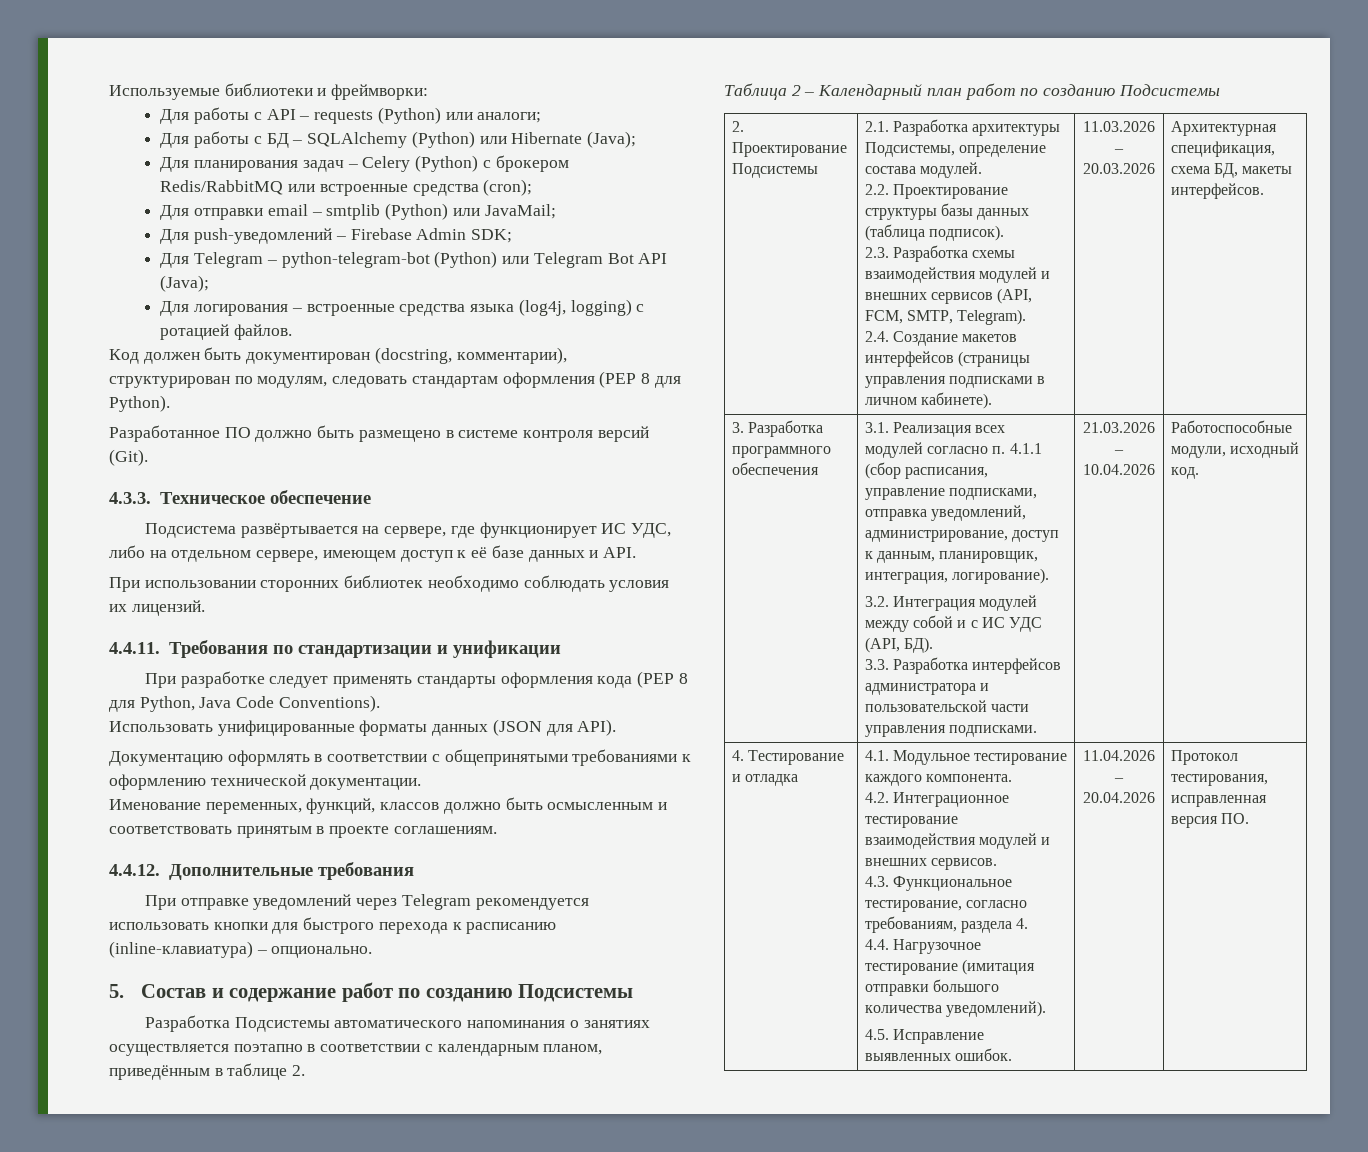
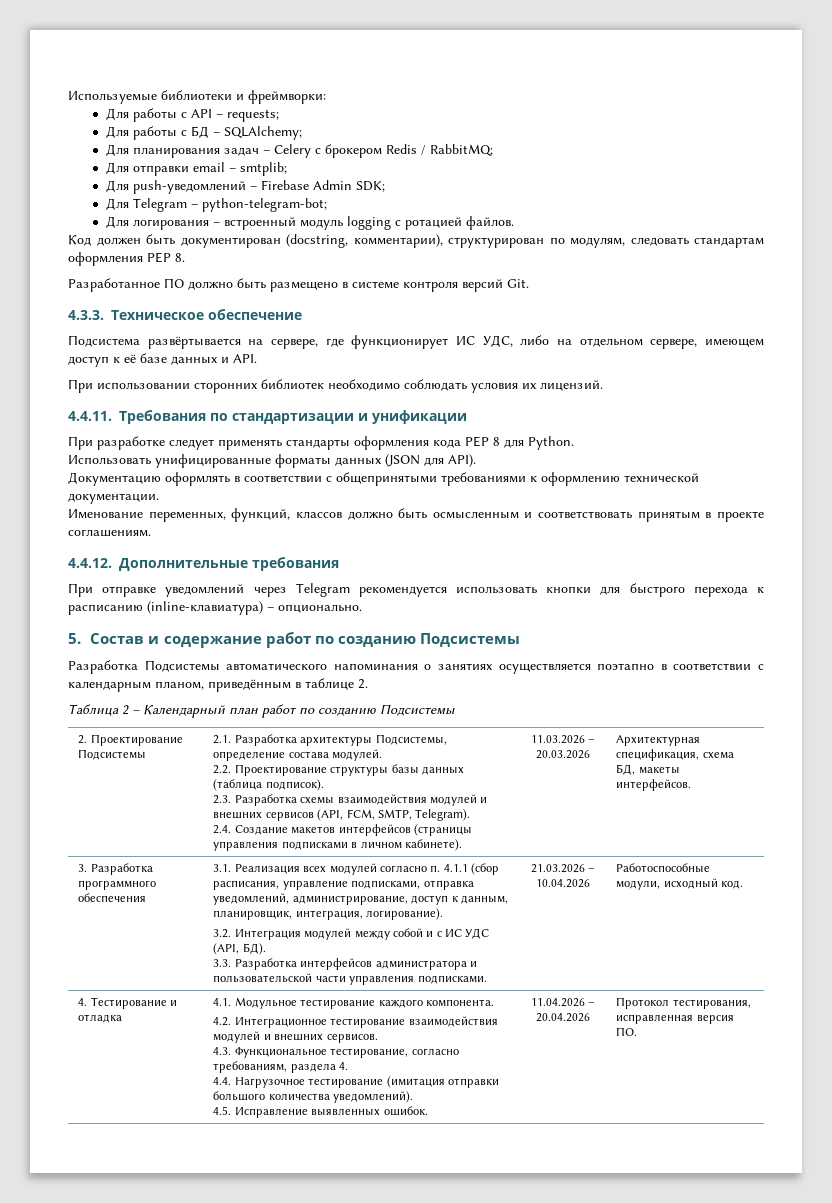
- Для работы с API – requests (Python) или аналоги;
+ Для работы с API – requests;
- Для работы с БД – SQLAlchemy (Python) или Hibernate (Java);
+ Для работы с БД – SQLAlchemy;
- Для планирования задач – Celery (Python) с брокером Redis/RabbitMQ или встроенные средства (cron);
+ Для планирования задач – Celery с брокером Redis / RabbitMQ;
- Для отправки email – smtplib (Python) или JavaMail;
+ Для отправки email – smtplib;
- Для Telegram – python-telegram-bot (Python) или Telegram Bot API (Java);
- Для логирования – встроенные средства языка (log4j, logging) с ротацией файлов.
+ Для Telegram – python-telegram-bot;
+ Для логирования – встроенный модуль logging с ротацией файлов.
- Код должен быть документирован (docstring, комментарии), структурирован по модулям, следовать стандартам оформления (PEP 8 для Python).
+ Код должен быть документирован (docstring, комментарии), структурирован по модулям, следовать стандартам оформления PEP 8.
- Разработанное ПО должно быть размещено в системе контроля версий (Git).
+ Разработанное ПО должно быть размещено в системе контроля версий Git.
- При разработке следует применять стандарты оформления кода (PEP 8 для Python, Java Code Conventions).
+ При разработке следует применять стандарты оформления кода PEP 8 для Python.

